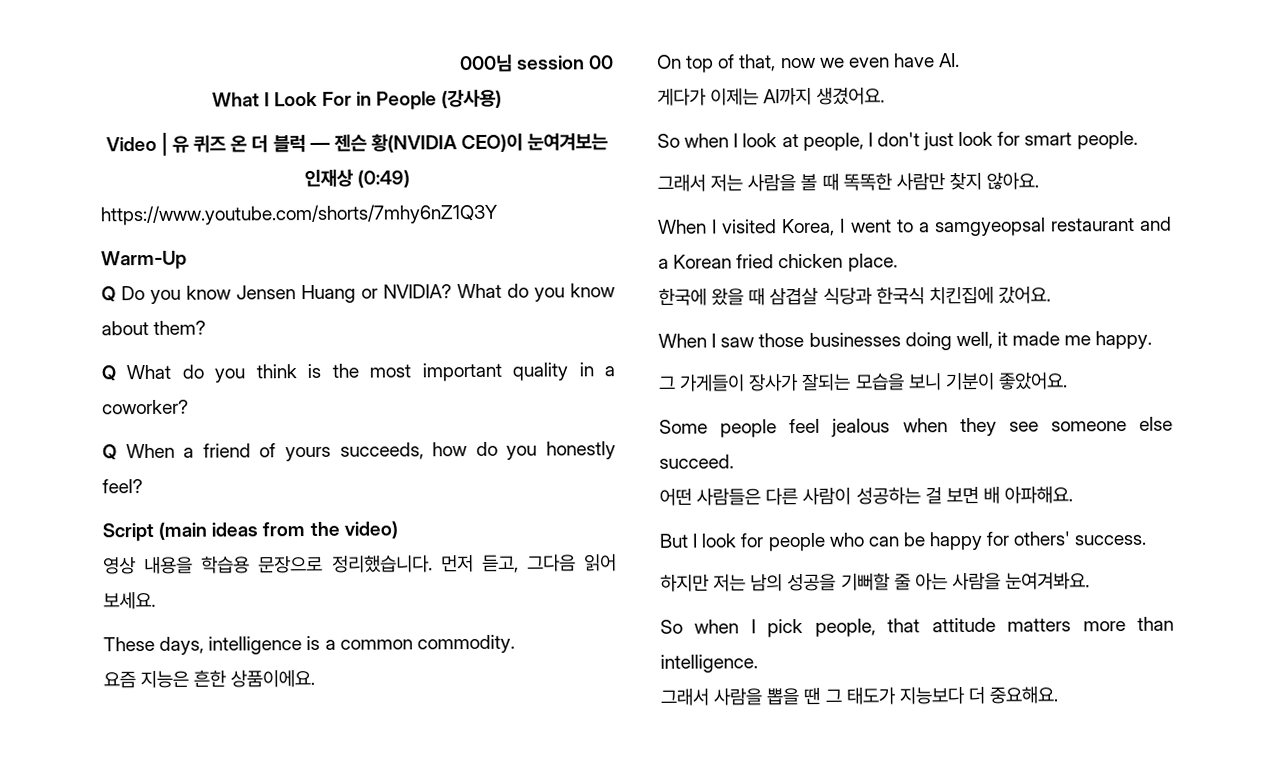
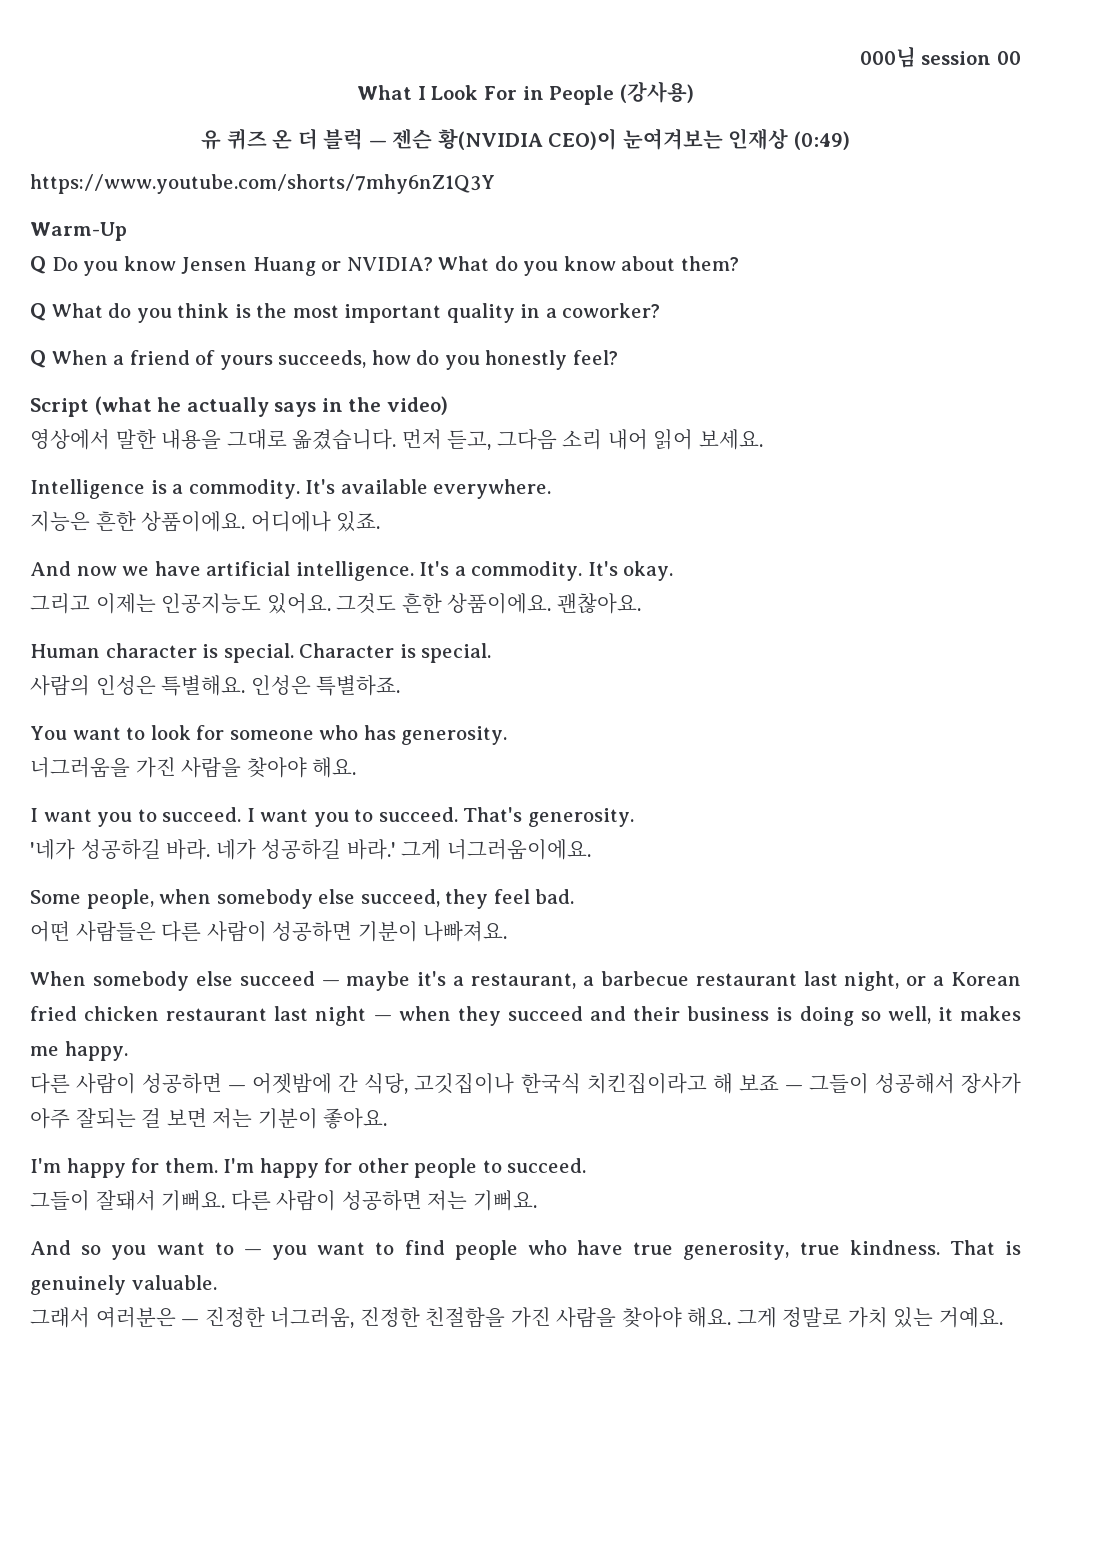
- Video | 유 퀴즈 온 더 블럭 — 젠슨 황(NVIDIA CEO)이 눈여겨보는 인재상 (0:49)
+ 유 퀴즈 온 더 블럭 — 젠슨 황(NVIDIA CEO)이 눈여겨보는 인재상 (0:49)
- Script (main ideas from the video)
- 영상 내용을 학습용 문장으로 정리했습니다.
+ Script (what he actually says in the video)
+ 영상에서 말한 내용을 그대로 옮겼습니다.
- 먼저 듣고, 그다음 읽어 보세요.
+ 먼저 듣고, 그다음 소리 내어 읽어 보세요.
- These days, intelligence is a common commodity.
- 요즘 지능은 흔한 상품이에요.
- On top of that, now we even have AI.
- 게다가 이제는 AI까지 생겼어요.
- So when I look at people, I don't just look for smart people.
- 그래서 저는 사람을 볼 때 똑똑한 사람만 찾지 않아요.
- When I visited Korea, I went to a samgyeopsal restaurant and a Korean fried chicken place.
- 한국에 왔을 때 삼겹살 식당과 한국식 치킨집에 갔어요.
- When I saw those businesses doing well, it made me happy.
- 그 가게들이 장사가 잘되는 모습을 보니 기분이 좋았어요.
- Some people feel jealous when they see someone else succeed.
- 어떤 사람들은 다른 사람이 성공하는 걸 보면 배 아파해요.
- But I look for people who can be happy for others' success.
- 하지만 저는 남의 성공을 기뻐할 줄 아는 사람을 눈여겨봐요.
- So when I pick people, that attitude matters more than intelligence.
- 그래서 사람을 뽑을 땐 그 태도가 지능보다 더 중요해요.
+ Intelligence is a commodity. It's available everywhere.
+ 지능은 흔한 상품이에요. 어디에나 있죠.
+ And now we have artificial intelligence. It's a commodity. It's okay.
+ 그리고 이제는 인공지능도 있어요. 그것도 흔한 상품이에요. 괜찮아요.
+ Human character is special. Character is special.
+ 사람의 인성은 특별해요. 인성은 특별하죠.
+ You want to look for someone who has generosity.
+ 너그러움을 가진 사람을 찾아야 해요.
+ I want you to succeed. I want you to succeed. That's generosity.
+ '네가 성공하길 바라. 네가 성공하길 바라.' 그게 너그러움이에요.
+ Some people, when somebody else succeed, they feel bad.
+ 어떤 사람들은 다른 사람이 성공하면 기분이 나빠져요.
+ When somebody else succeed — maybe it's a restaurant, a barbecue restaurant last night, or a Korean fried chicken restaurant last night — when they succeed and their business is doing so well, it makes me happy.
+ 다른 사람이 성공하면 — 어젯밤에 간 식당, 고깃집이나 한국식 치킨집이라고 해 보죠 — 그들이 성공해서 장사가 아주 잘되는 걸 보면 저는 기분이 좋아요.
+ I'm happy for them. I'm happy for other people to succeed.
+ 그들이 잘돼서 기뻐요. 다른 사람이 성공하면 저는 기뻐요.
+ And so you want to — you want to find people who have true generosity, true kindness. That is genuinely valuable.
+ 그래서 여러분은 — 진정한 너그러움, 진정한 친절함을 가진 사람을 찾아야 해요. 그게 정말로 가치 있는 거예요.

